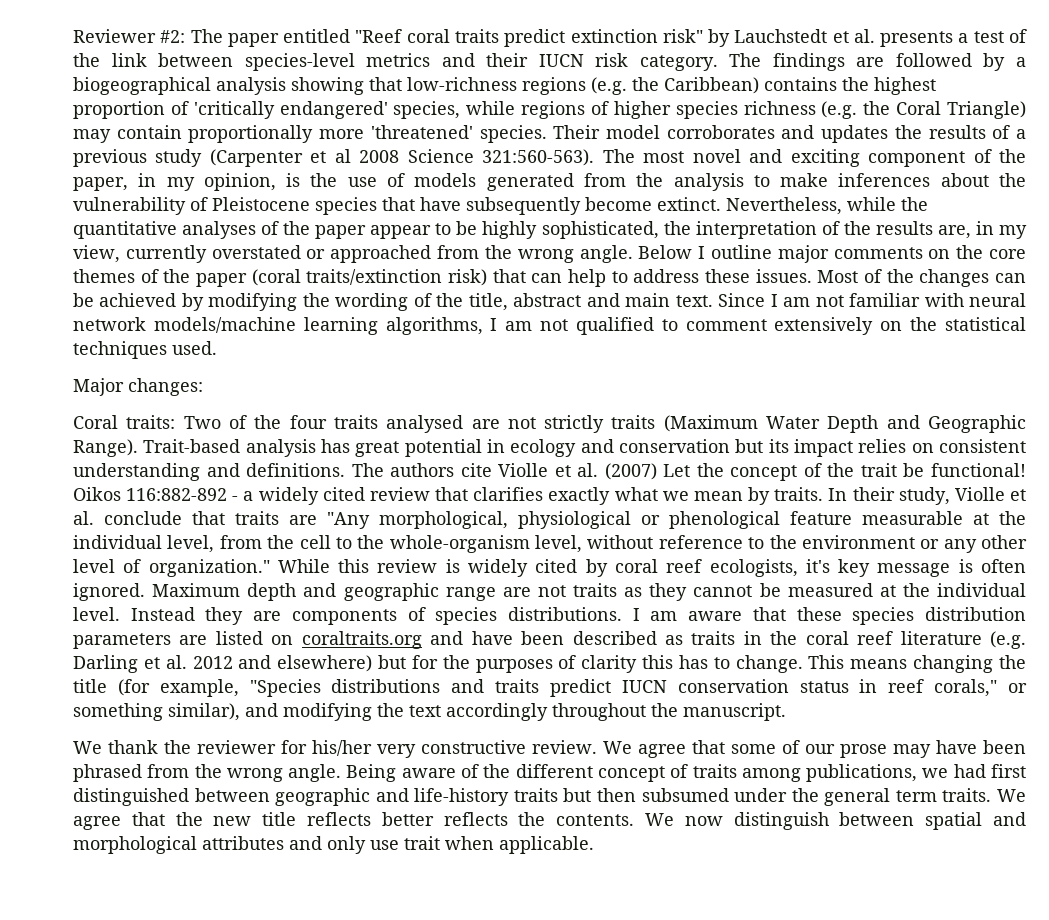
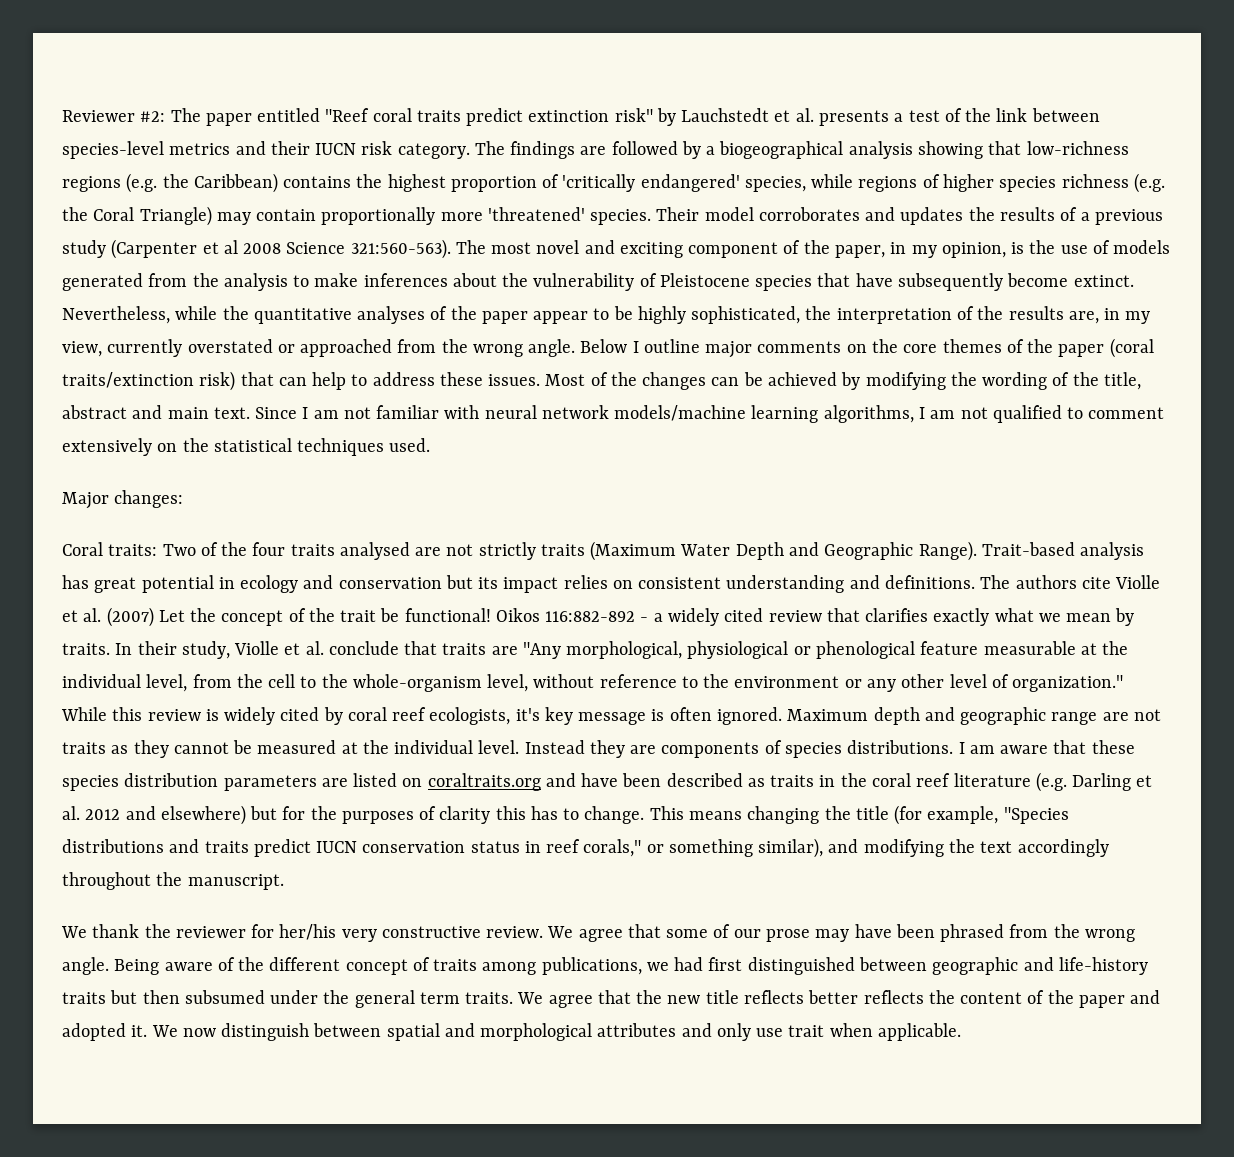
- We thank the reviewer for his/her very constructive review.
+ We thank the reviewer for her/his very constructive review.
- We agree that the new title reflects better reflects the contents.
+ We agree that the new title reflects better reflects the content of the paper and adopted it.

